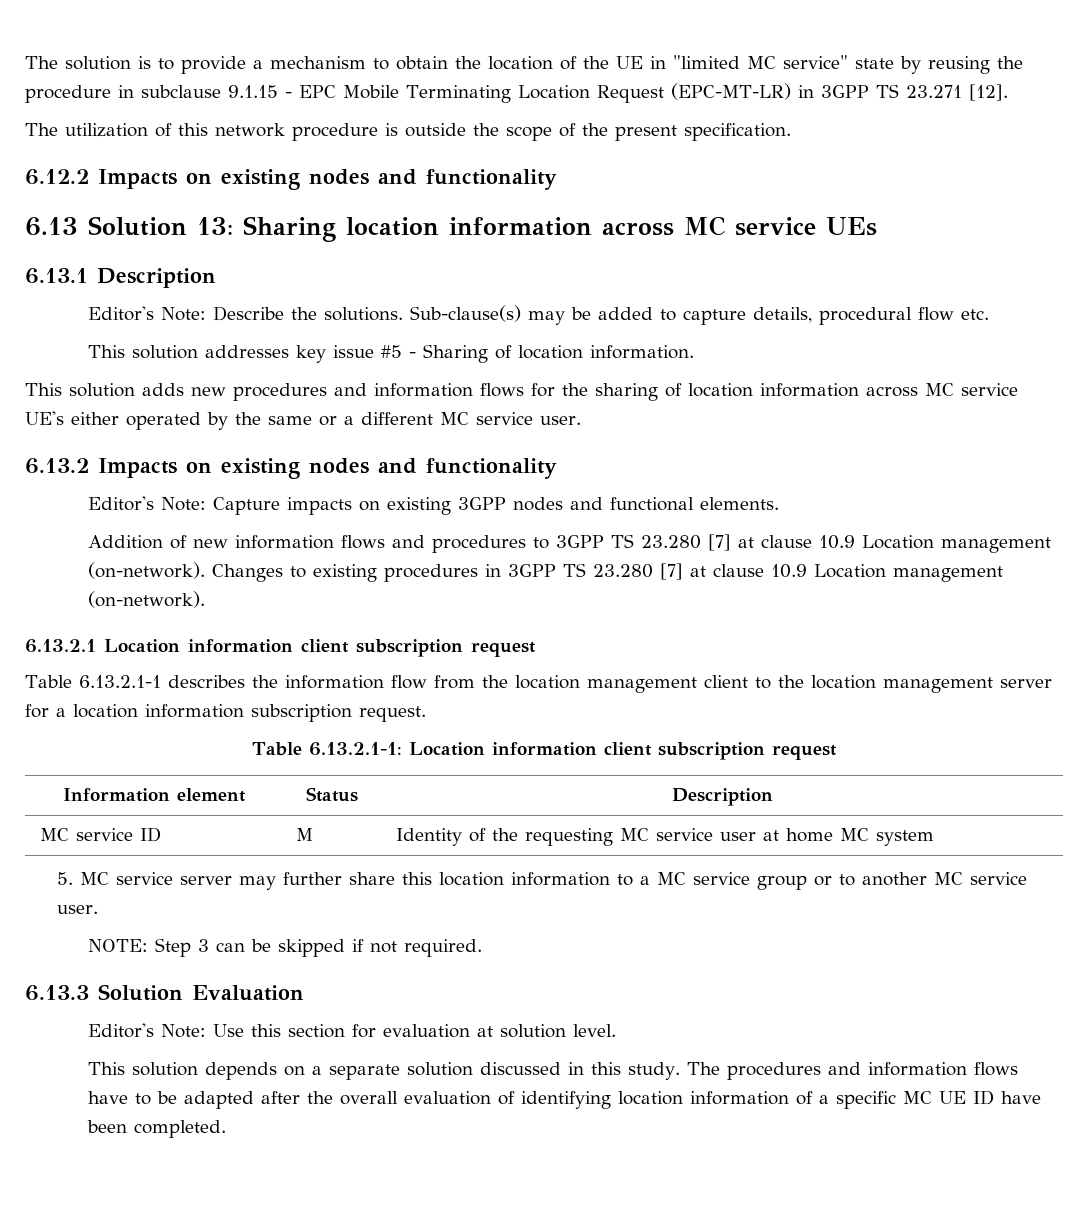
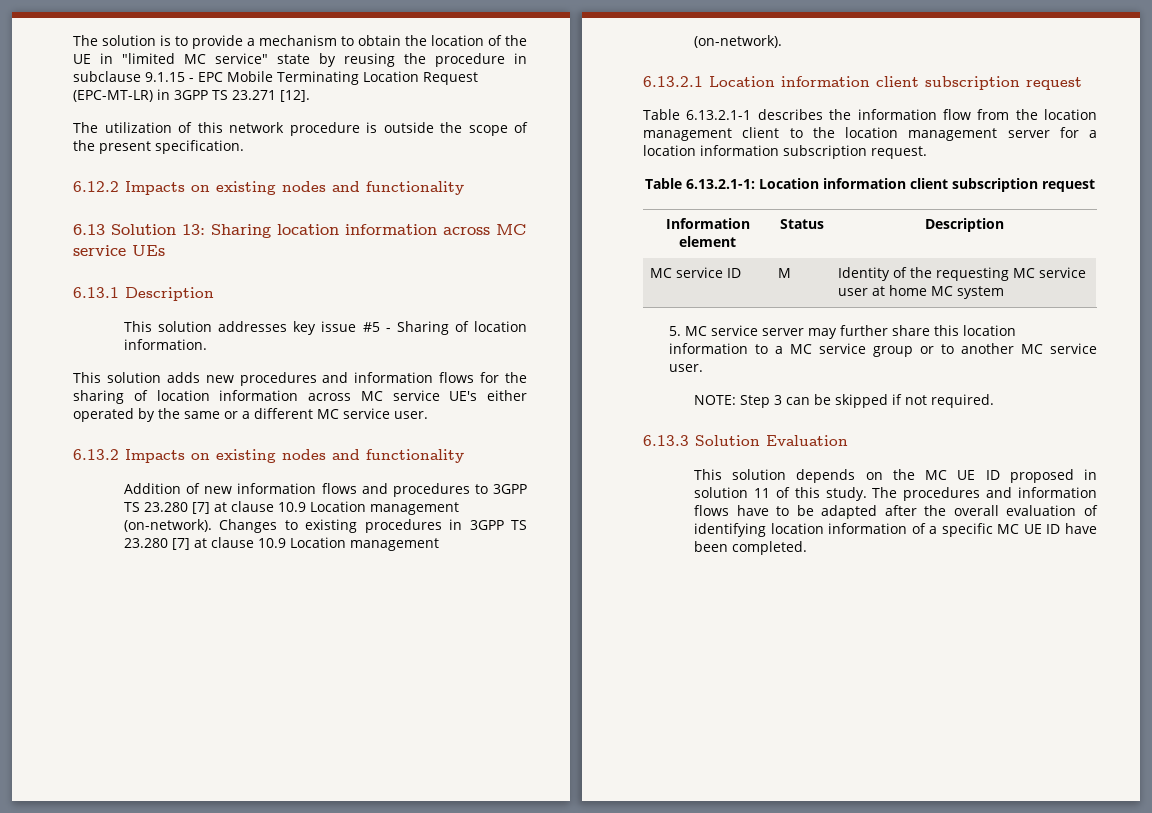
- Editor's Note: Describe the solutions. Sub-clause(s) may be added to capture details, procedural flow etc.
- Editor's Note: Capture impacts on existing 3GPP nodes and functional elements.
- Editor's Note: Use this section for evaluation at solution level.
- This solution depends on a separate solution discussed in this study.
+ This solution depends on the MC UE ID proposed in solution 11 of this study.

